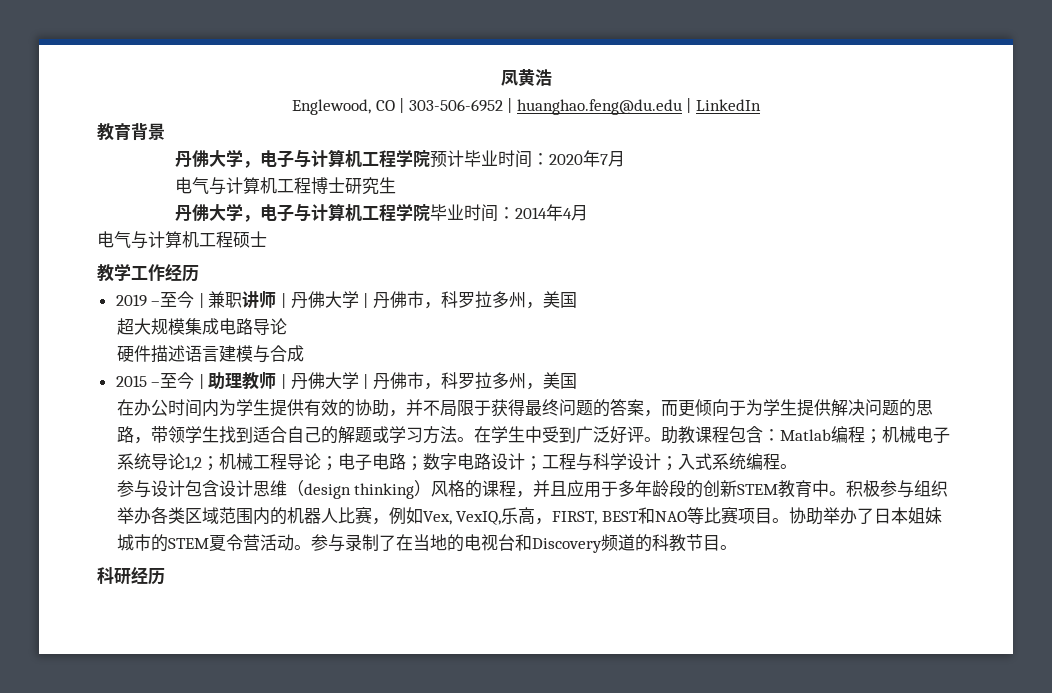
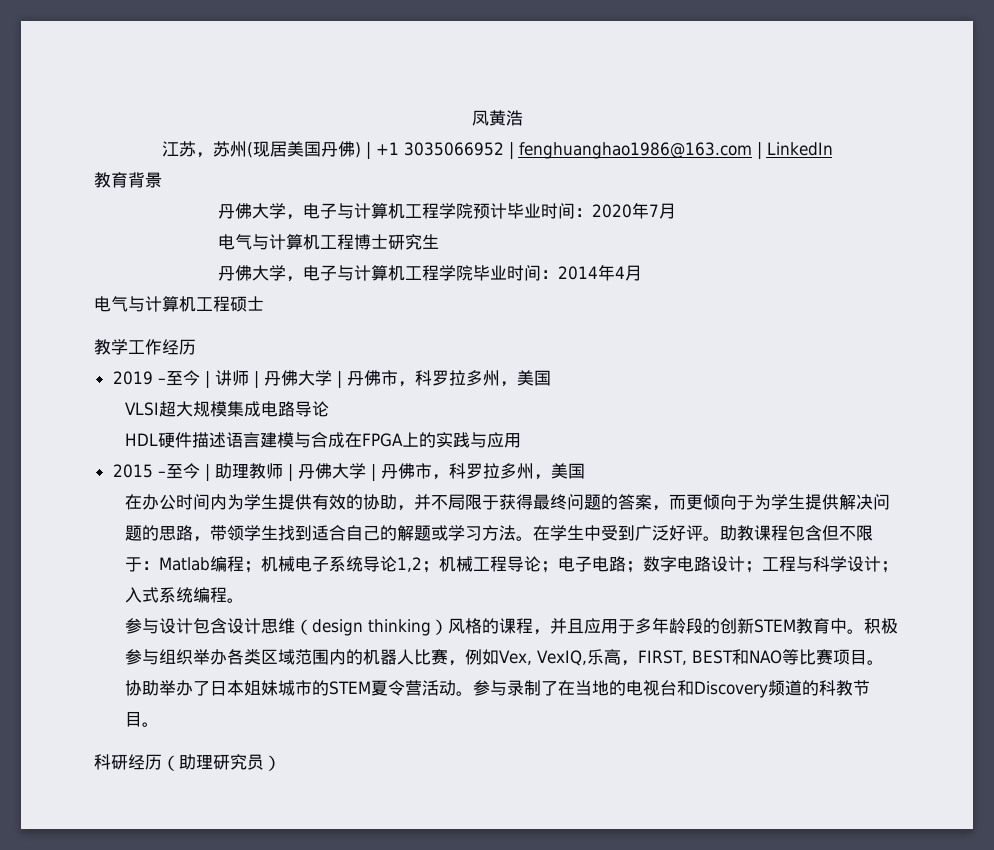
- Englewood, CO | 303-506-6952 | huanghao.feng@du.edu | LinkedIn
+ 江苏，苏州(现居美国丹佛) | +1 3035066952 | fenghuanghao1986@163.com | LinkedIn
- 2019 –至今 | 兼职讲师 | 丹佛大学 | 丹佛市，科罗拉多州，美国
+ 2019 –至今 | 讲师 | 丹佛大学 | 丹佛市，科罗拉多州，美国
- 超大规模集成电路导论
+ VLSI超大规模集成电路导论
- 硬件描述语言建模与合成
+ HDL硬件描述语言建模与合成在FPGA上的实践与应用
- 助教课程包含：Matlab编程；机械电子系统导论1,2；机械工程导论；电子电路；数字电路设计；工程与科学设计；入式系统编程。
+ 助教课程包含但不限于：Matlab编程；机械电子系统导论1,2；机械工程导论；电子电路；数字电路设计；工程与科学设计；入式系统编程。
- 科研经历
+ 科研经历（助理研究员）

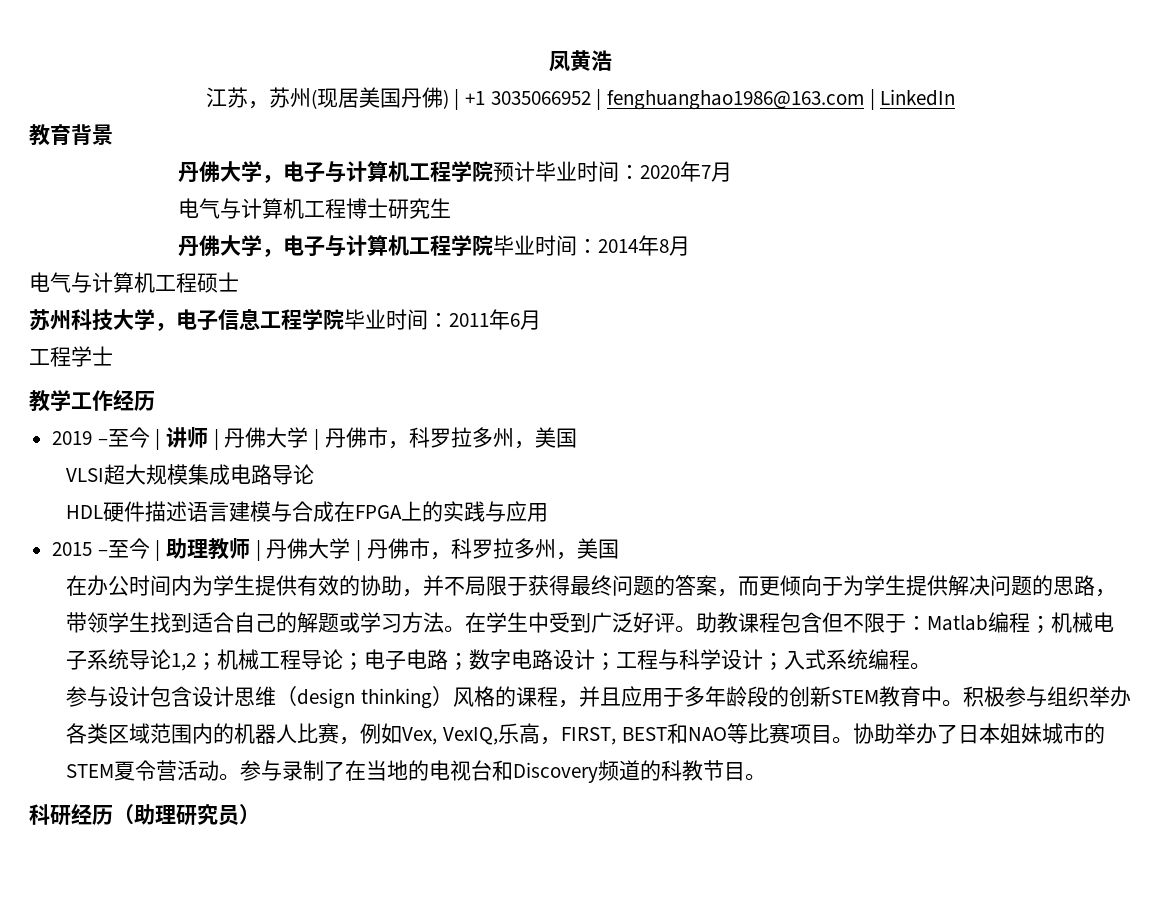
- 丹佛大学，电子与计算机工程学院毕业时间：2014年4月
+ 丹佛大学，电子与计算机工程学院毕业时间：2014年8月
+ 苏州科技大学，电子信息工程学院毕业时间：2011年6月
+ 工程学士

